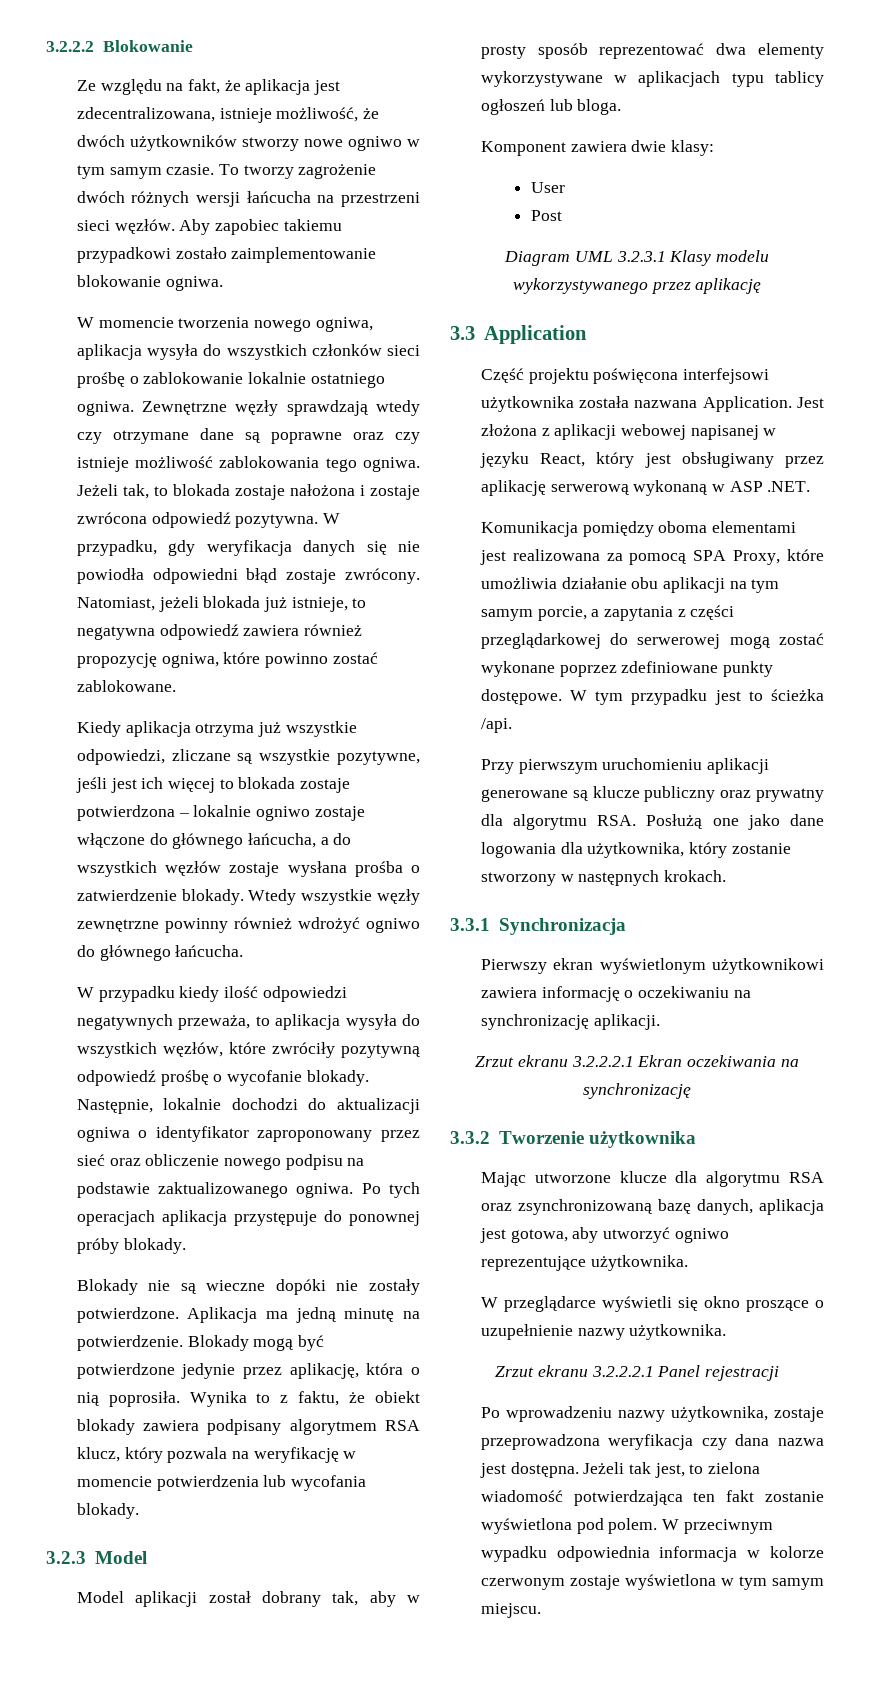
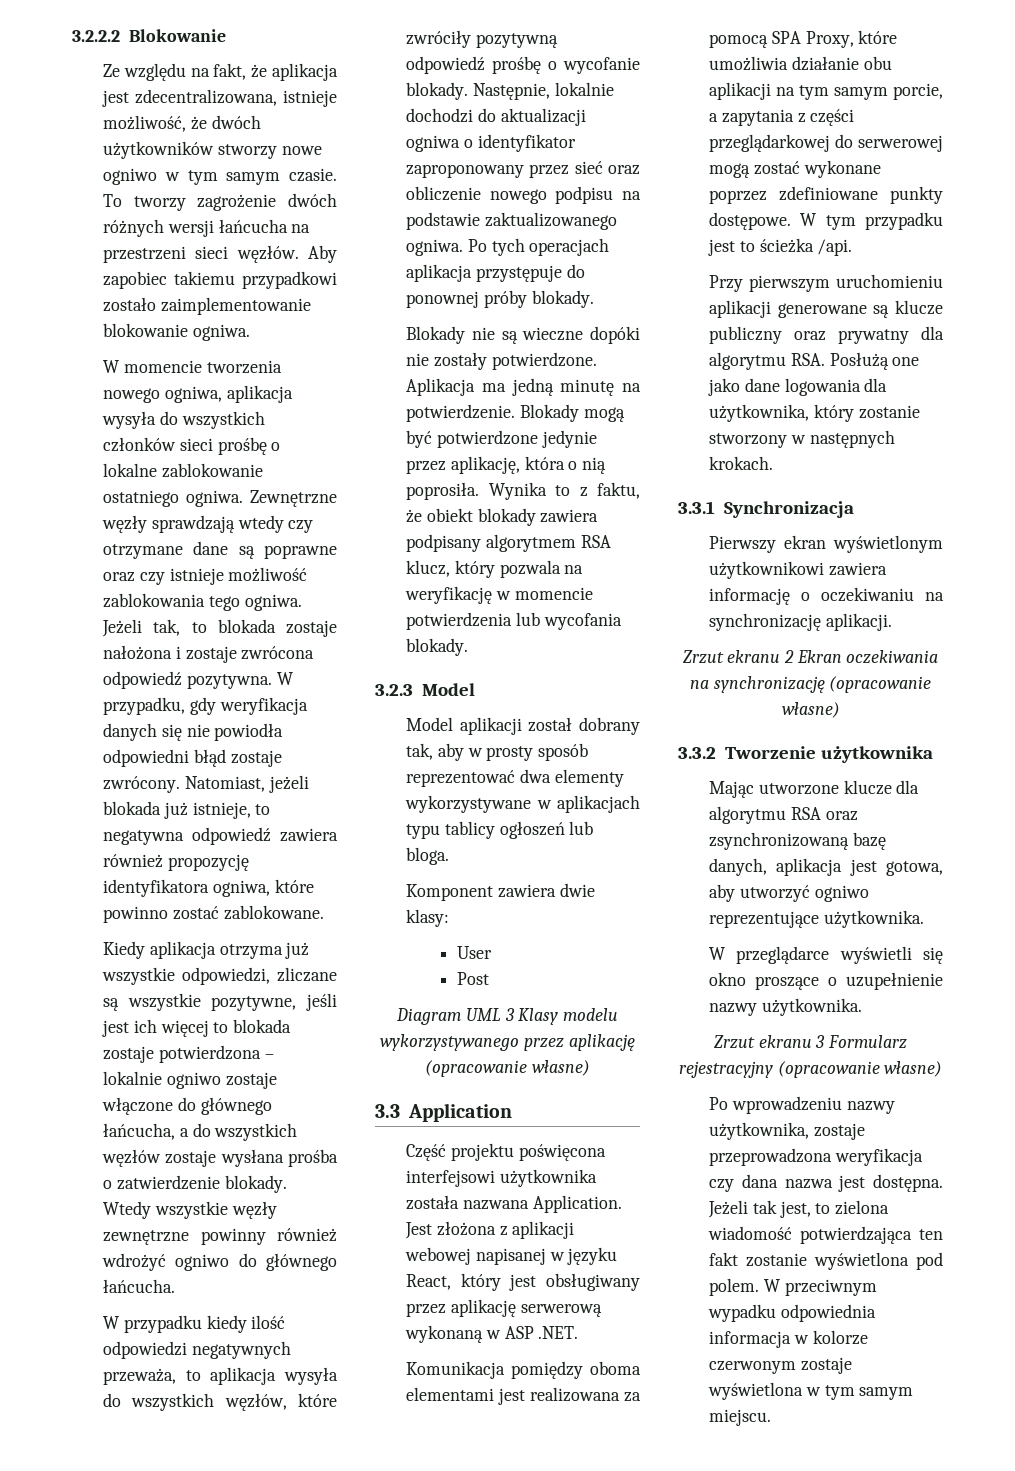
- W momencie tworzenia nowego ogniwa, aplikacja wysyła do wszystkich członków sieci prośbę o zablokowanie lokalnie ostatniego ogniwa.
+ W momencie tworzenia nowego ogniwa, aplikacja wysyła do wszystkich członków sieci prośbę o lokalne zablokowanie ostatniego ogniwa.
- Natomiast, jeżeli blokada już istnieje, to negatywna odpowiedź zawiera również propozycję ogniwa, które powinno zostać zablokowane.
+ Natomiast, jeżeli blokada już istnieje, to negatywna odpowiedź zawiera również propozycję identyfikatora ogniwa, które powinno zostać zablokowane.
- Diagram UML 3.2.3.1 Klasy modelu wykorzystywanego przez aplikację
+ Diagram UML 3 Klasy modelu wykorzystywanego przez aplikację (opracowanie własne)
- Zrzut ekranu 3.2.2.2.1 Ekran oczekiwania na synchronizację
+ Zrzut ekranu 2 Ekran oczekiwania na synchronizację (opracowanie własne)
- Zrzut ekranu 3.2.2.2.1 Panel rejestracji
+ Zrzut ekranu 3 Formularz rejestracyjny (opracowanie własne)

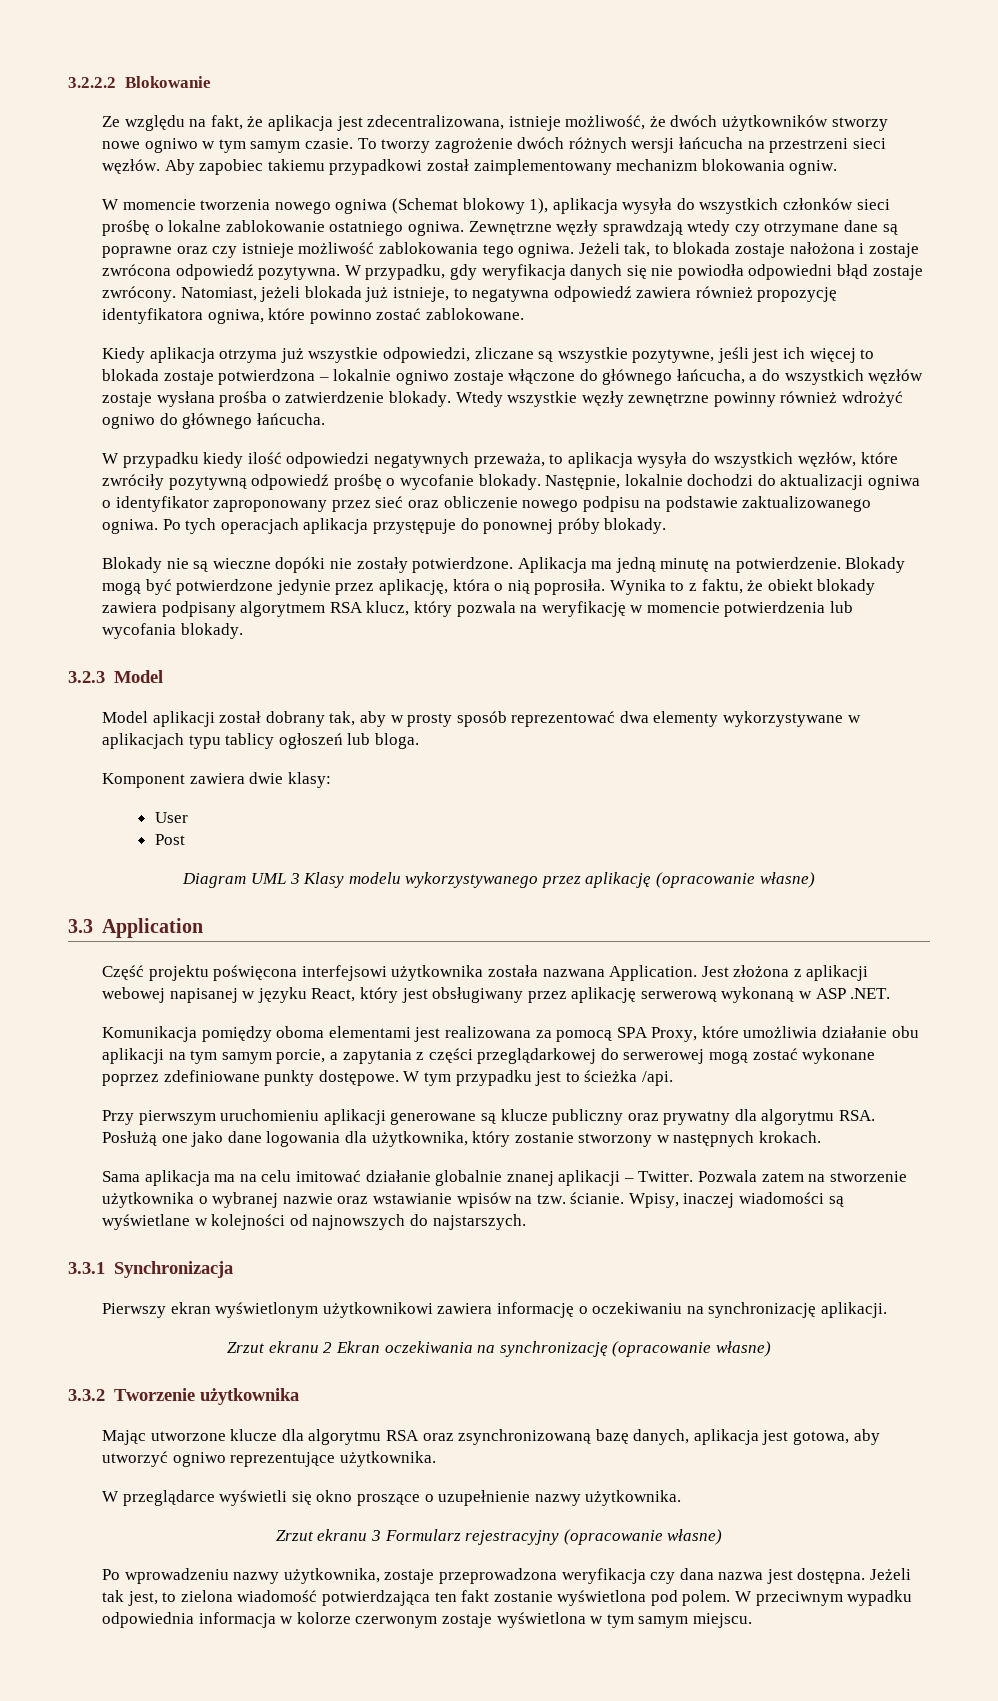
- Aby zapobiec takiemu przypadkowi zostało zaimplementowanie blokowanie ogniwa.
+ Aby zapobiec takiemu przypadkowi został zaimplementowany mechanizm blokowania ogniw.
- W momencie tworzenia nowego ogniwa, aplikacja wysyła do wszystkich członków sieci prośbę o lokalne zablokowanie ostatniego ogniwa.
+ W momencie tworzenia nowego ogniwa (Schemat blokowy 1), aplikacja wysyła do wszystkich członków sieci prośbę o lokalne zablokowanie ostatniego ogniwa.
+ Sama aplikacja ma na celu imitować działanie globalnie znanej aplikacji – Twitter. Pozwala zatem na stworzenie użytkownika o wybranej nazwie oraz wstawianie wpisów na tzw. ścianie. Wpisy, inaczej wiadomości są wyświetlane w kolejności od najnowszych do najstarszych.

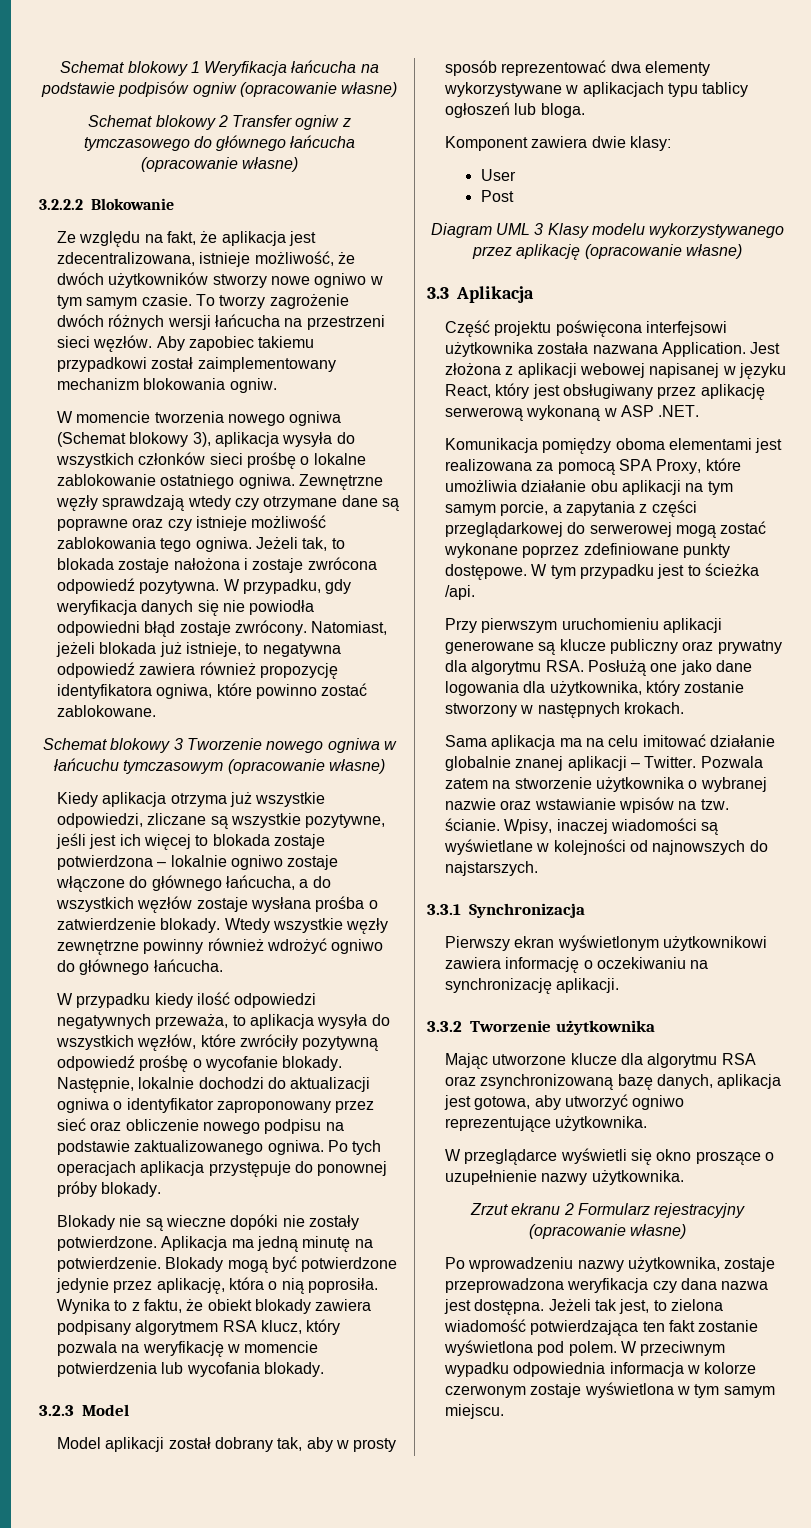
+ Schemat blokowy 1 Weryfikacja łańcucha na podstawie podpisów ogniw (opracowanie własne)
+ Schemat blokowy 2 Transfer ogniw z tymczasowego do głównego łańcucha (opracowanie własne)
- W momencie tworzenia nowego ogniwa (Schemat blokowy 1), aplikacja wysyła do wszystkich członków sieci prośbę o lokalne zablokowanie ostatniego ogniwa.
+ W momencie tworzenia nowego ogniwa (Schemat blokowy 3), aplikacja wysyła do wszystkich członków sieci prośbę o lokalne zablokowanie ostatniego ogniwa.
+ Schemat blokowy 3 Tworzenie nowego ogniwa w łańcuchu tymczasowym (opracowanie własne)
- 3.3 Application
+ 3.3 Aplikacja
- Zrzut ekranu 2 Ekran oczekiwania na synchronizację (opracowanie własne)
- Zrzut ekranu 3 Formularz rejestracyjny (opracowanie własne)
+ Zrzut ekranu 2 Formularz rejestracyjny (opracowanie własne)

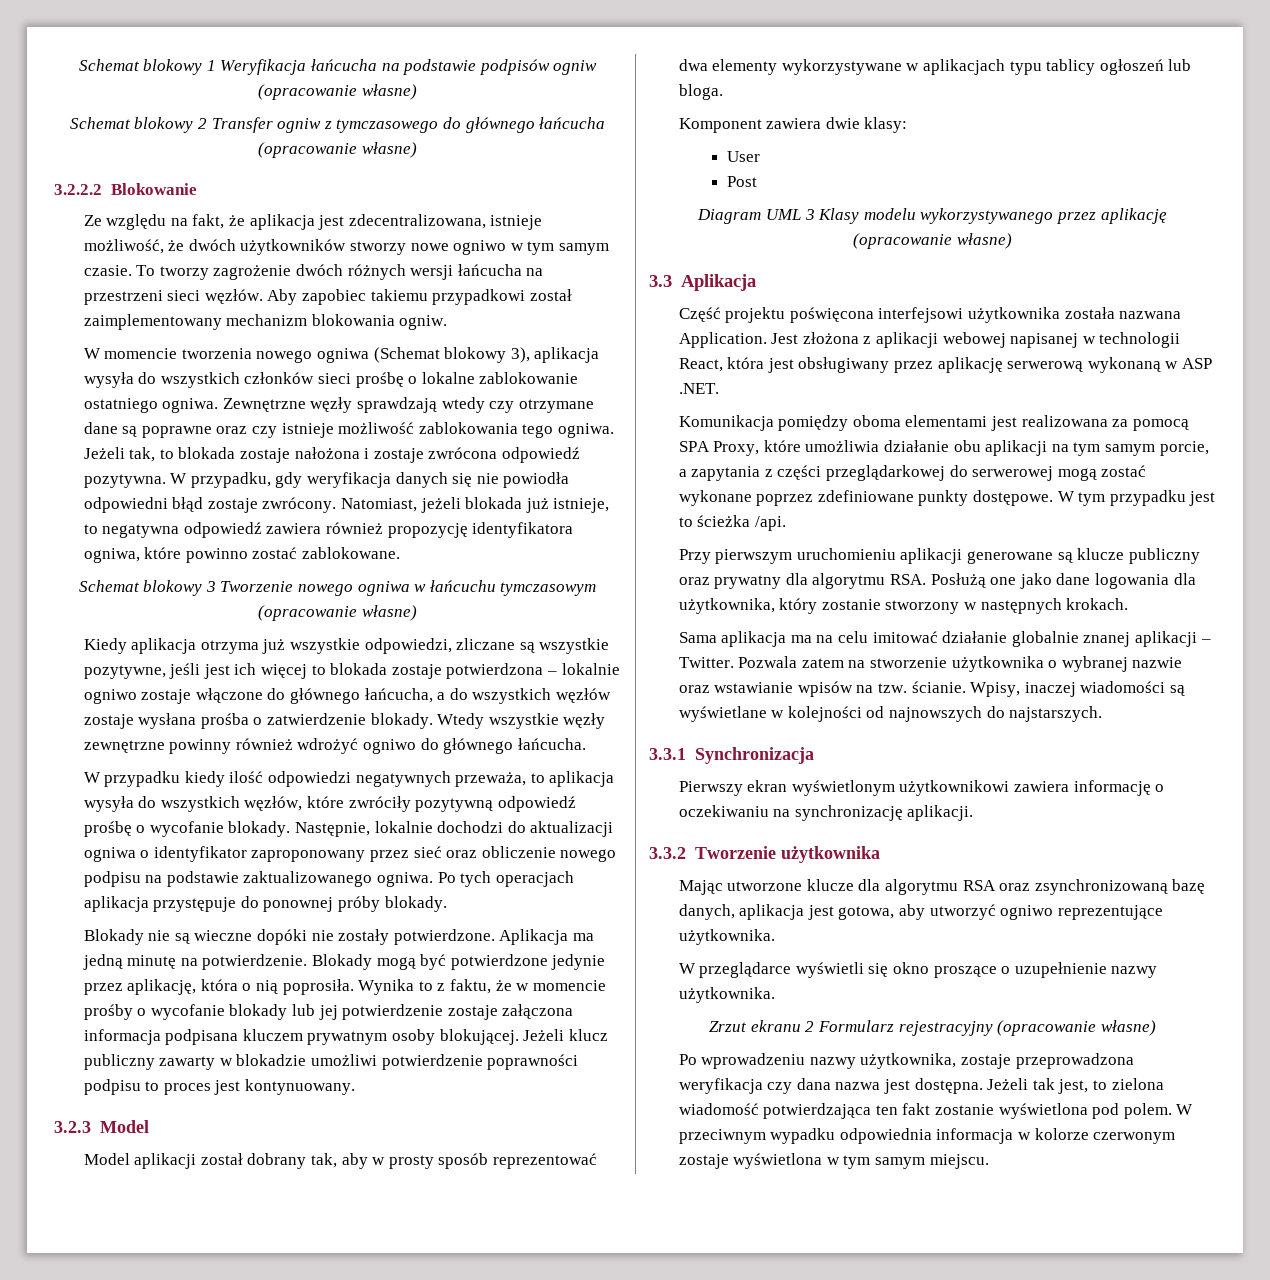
- Wynika to z faktu, że obiekt blokady zawiera podpisany algorytmem RSA klucz, który pozwala na weryfikację w momencie potwierdzenia lub wycofania blokady.
+ Wynika to z faktu, że w momencie prośby o wycofanie blokady lub jej potwierdzenie zostaje załączona informacja podpisana kluczem prywatnym osoby blokującej. Jeżeli klucz publiczny zawarty w blokadzie umożliwi potwierdzenie poprawności podpisu to proces jest kontynuowany.
- Jest złożona z aplikacji webowej napisanej w języku React, który jest obsługiwany przez aplikację serwerową wykonaną w ASP .NET.
+ Jest złożona z aplikacji webowej napisanej w technologii React, która jest obsługiwany przez aplikację serwerową wykonaną w ASP .NET.

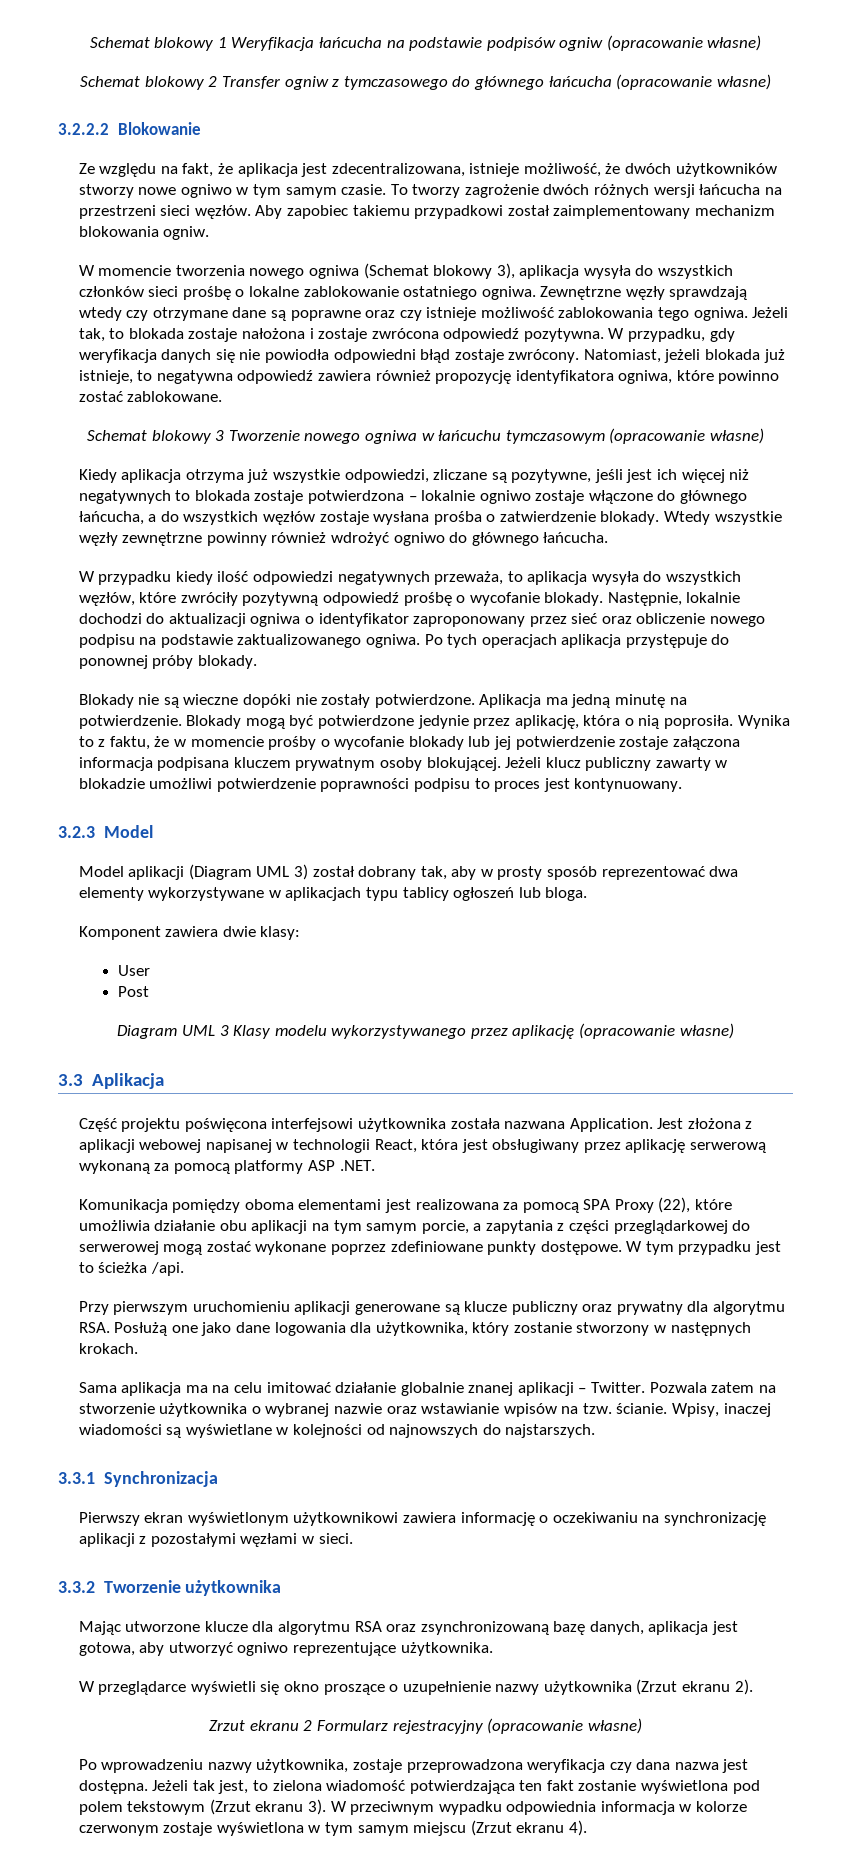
- Kiedy aplikacja otrzyma już wszystkie odpowiedzi, zliczane są wszystkie pozytywne, jeśli jest ich więcej to blokada zostaje potwierdzona – lokalnie ogniwo zostaje włączone do głównego łańcucha, a do wszystkich węzłów zostaje wysłana prośba o zatwierdzenie blokady.
+ Kiedy aplikacja otrzyma już wszystkie odpowiedzi, zliczane są pozytywne, jeśli jest ich więcej niż negatywnych to blokada zostaje potwierdzona – lokalnie ogniwo zostaje włączone do głównego łańcucha, a do wszystkich węzłów zostaje wysłana prośba o zatwierdzenie blokady.
- Model aplikacji został dobrany tak, aby w prosty sposób reprezentować dwa elementy wykorzystywane w aplikacjach typu tablicy ogłoszeń lub bloga.
+ Model aplikacji (Diagram UML 3) został dobrany tak, aby w prosty sposób reprezentować dwa elementy wykorzystywane w aplikacjach typu tablicy ogłoszeń lub bloga.
- Jest złożona z aplikacji webowej napisanej w technologii React, która jest obsługiwany przez aplikację serwerową wykonaną w ASP .NET.
+ Jest złożona z aplikacji webowej napisanej w technologii React, która jest obsługiwany przez aplikację serwerową wykonaną za pomocą platformy ASP .NET.
- Komunikacja pomiędzy oboma elementami jest realizowana za pomocą SPA Proxy, które umożliwia działanie obu aplikacji na tym samym porcie, a zapytania z części przeglądarkowej do serwerowej mogą zostać wykonane poprzez zdefiniowane punkty dostępowe.
+ Komunikacja pomiędzy oboma elementami jest realizowana za pomocą SPA Proxy (22), które umożliwia działanie obu aplikacji na tym samym porcie, a zapytania z części przeglądarkowej do serwerowej mogą zostać wykonane poprzez zdefiniowane punkty dostępowe.
- Pierwszy ekran wyświetlonym użytkownikowi zawiera informację o oczekiwaniu na synchronizację aplikacji.
+ Pierwszy ekran wyświetlonym użytkownikowi zawiera informację o oczekiwaniu na synchronizację aplikacji z pozostałymi węzłami w sieci.
- W przeglądarce wyświetli się okno proszące o uzupełnienie nazwy użytkownika.
+ W przeglądarce wyświetli się okno proszące o uzupełnienie nazwy użytkownika (Zrzut ekranu 2).
- Jeżeli tak jest, to zielona wiadomość potwierdzająca ten fakt zostanie wyświetlona pod polem.
+ Jeżeli tak jest, to zielona wiadomość potwierdzająca ten fakt zostanie wyświetlona pod polem tekstowym (Zrzut ekranu 3).
- W przeciwnym wypadku odpowiednia informacja w kolorze czerwonym zostaje wyświetlona w tym samym miejscu.
+ W przeciwnym wypadku odpowiednia informacja w kolorze czerwonym zostaje wyświetlona w tym samym miejscu (Zrzut ekranu 4).

